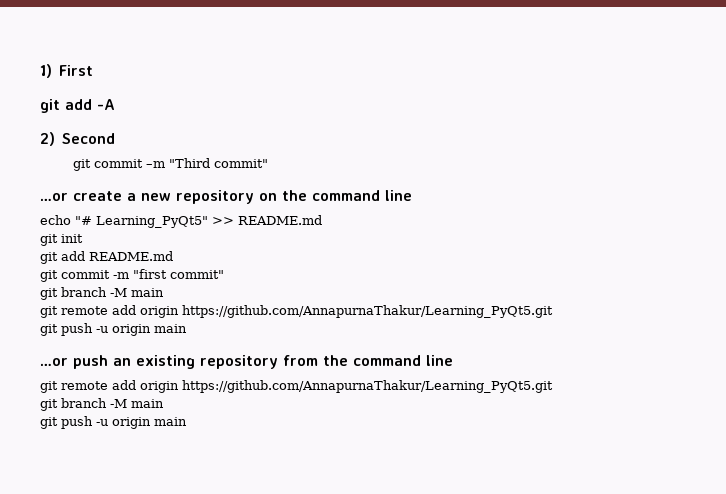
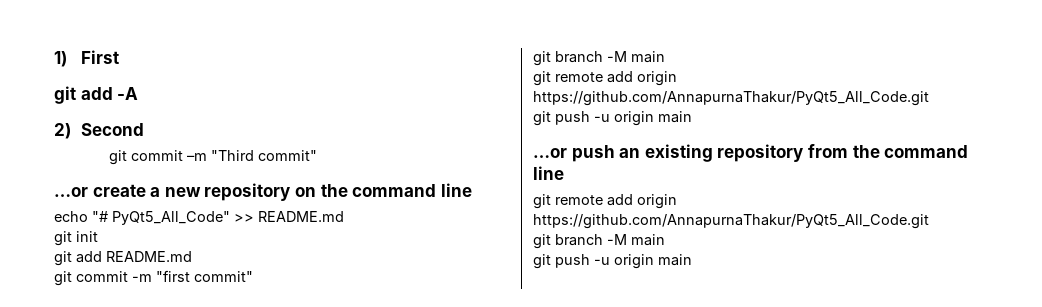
- echo "# Learning_PyQt5" >> README.md
+ echo "# PyQt5_All_Code" >> README.md
  git commit -m "first commit"
  git branch -M main
- git remote add origin https://github.com/AnnapurnaThakur/Learning_PyQt5.git
+ git remote add origin https://github.com/AnnapurnaThakur/PyQt5_All_Code.git
  …or push an existing repository from the command line
- git remote add origin https://github.com/AnnapurnaThakur/Learning_PyQt5.git
+ git remote add origin https://github.com/AnnapurnaThakur/PyQt5_All_Code.git

